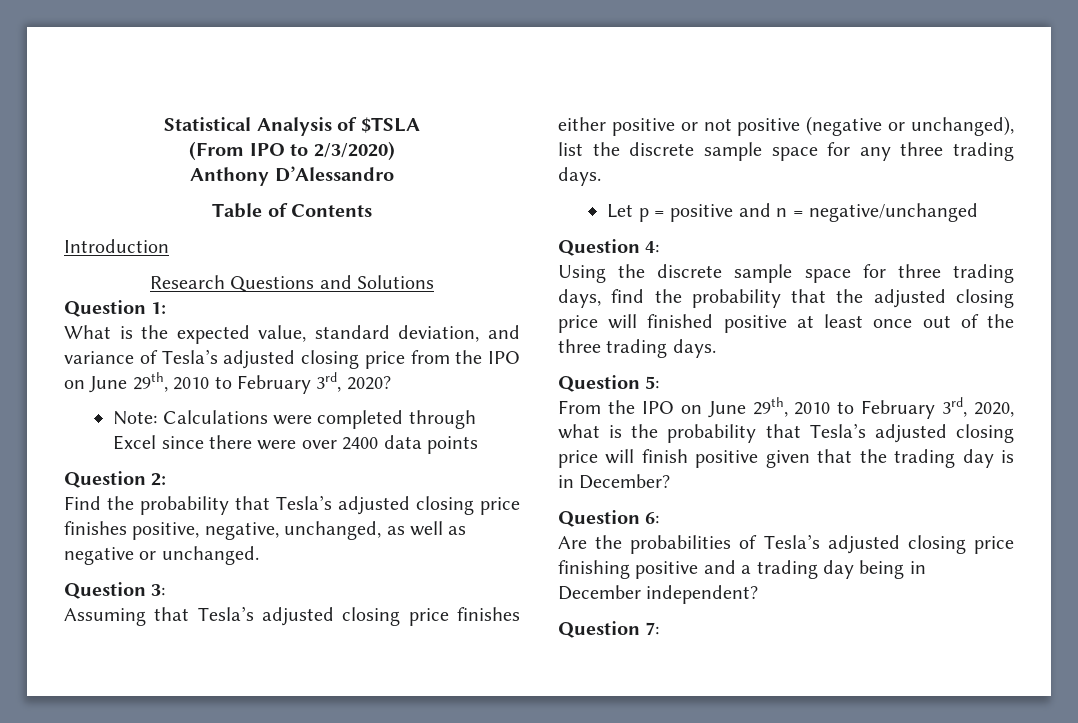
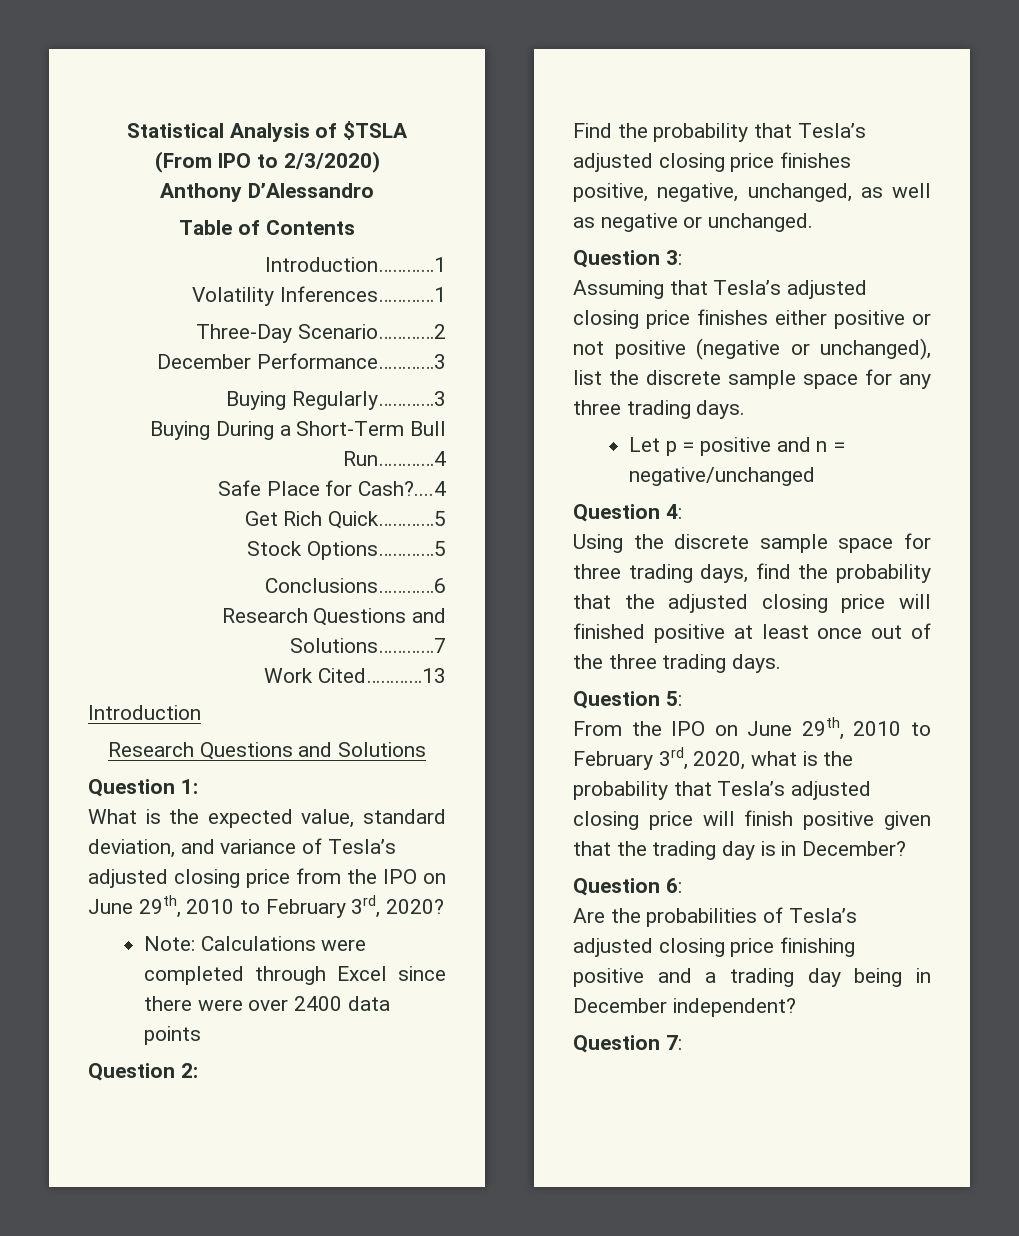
+ Introduction…………1
+ Volatility Inferences…………1
+ Three-Day Scenario…………2
+ December Performance…………3
+ Buying Regularly…………3
+ Buying During a Short-Term Bull Run…………4
+ Safe Place for Cash?....4
+ Get Rich Quick…………5
+ Stock Options…………5
+ Conclusions…………6
+ Research Questions and Solutions…………7
+ Work Cited…………13

